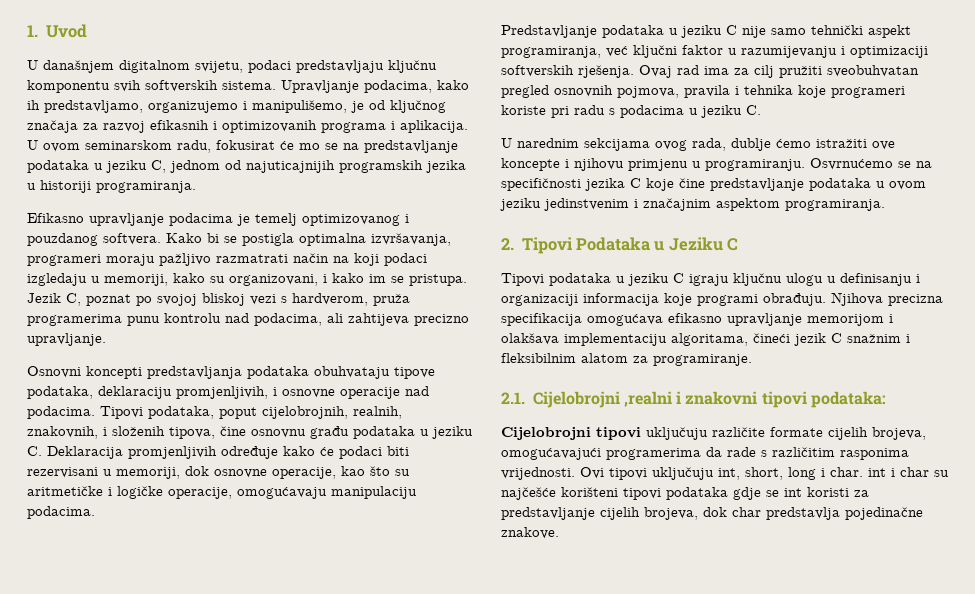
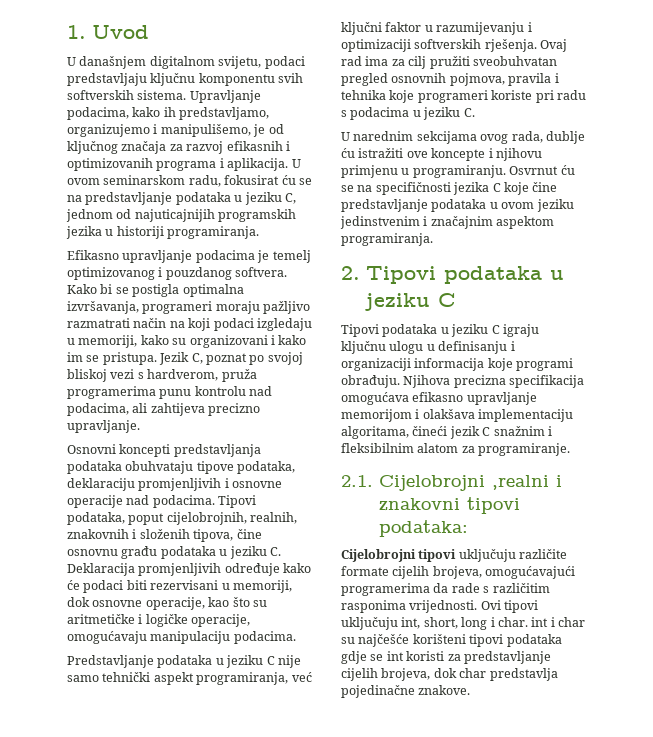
- U ovom seminarskom radu, fokusirat će mo se na predstavljanje podataka u jeziku C, jednom od najuticajnijih programskih jezika u historiji programiranja.
+ U ovom seminarskom radu, fokusirat ću se na predstavljanje podataka u jeziku C, jednom od najuticajnijih programskih jezika u historiji programiranja.
- Kako bi se postigla optimalna izvršavanja, programeri moraju pažljivo razmatrati način na koji podaci izgledaju u memoriji, kako su organizovani, i kako im se pristupa.
+ Kako bi se postigla optimalna izvršavanja, programeri moraju pažljivo razmatrati način na koji podaci izgledaju u memoriji, kako su organizovani i kako im se pristupa.
- Osnovni koncepti predstavljanja podataka obuhvataju tipove podataka, deklaraciju promjenljivih, i osnovne operacije nad podacima.
+ Osnovni koncepti predstavljanja podataka obuhvataju tipove podataka, deklaraciju promjenljivih i osnovne operacije nad podacima.
- Tipovi podataka, poput cijelobrojnih, realnih, znakovnih, i složenih tipova, čine osnovnu građu podataka u jeziku C. Deklaracija promjenljivih određuje kako će podaci biti rezervisani u memoriji, dok osnovne operacije, kao što su aritmetičke i logičke operacije, omogućavaju manipulaciju podacima.
+ Tipovi podataka, poput cijelobrojnih, realnih, znakovnih i složenih tipova, čine osnovnu građu podataka u jeziku C. Deklaracija promjenljivih određuje kako će podaci biti rezervisani u memoriji, dok osnovne operacije, kao što su aritmetičke i logičke operacije, omogućavaju manipulaciju podacima.
- U narednim sekcijama ovog rada, dublje ćemo istražiti ove koncepte i njihovu primjenu u programiranju.
+ U narednim sekcijama ovog rada, dublje ću istražiti ove koncepte i njihovu primjenu u programiranju.
- Osvrnućemo se na specifičnosti jezika C koje čine predstavljanje podataka u ovom jeziku jedinstvenim i značajnim aspektom programiranja.
+ Osvrnut ću se na specifičnosti jezika C koje čine predstavljanje podataka u ovom jeziku jedinstvenim i značajnim aspektom programiranja.
- 2. Tipovi Podataka u Jeziku C
+ 2. Tipovi podataka u jeziku C

